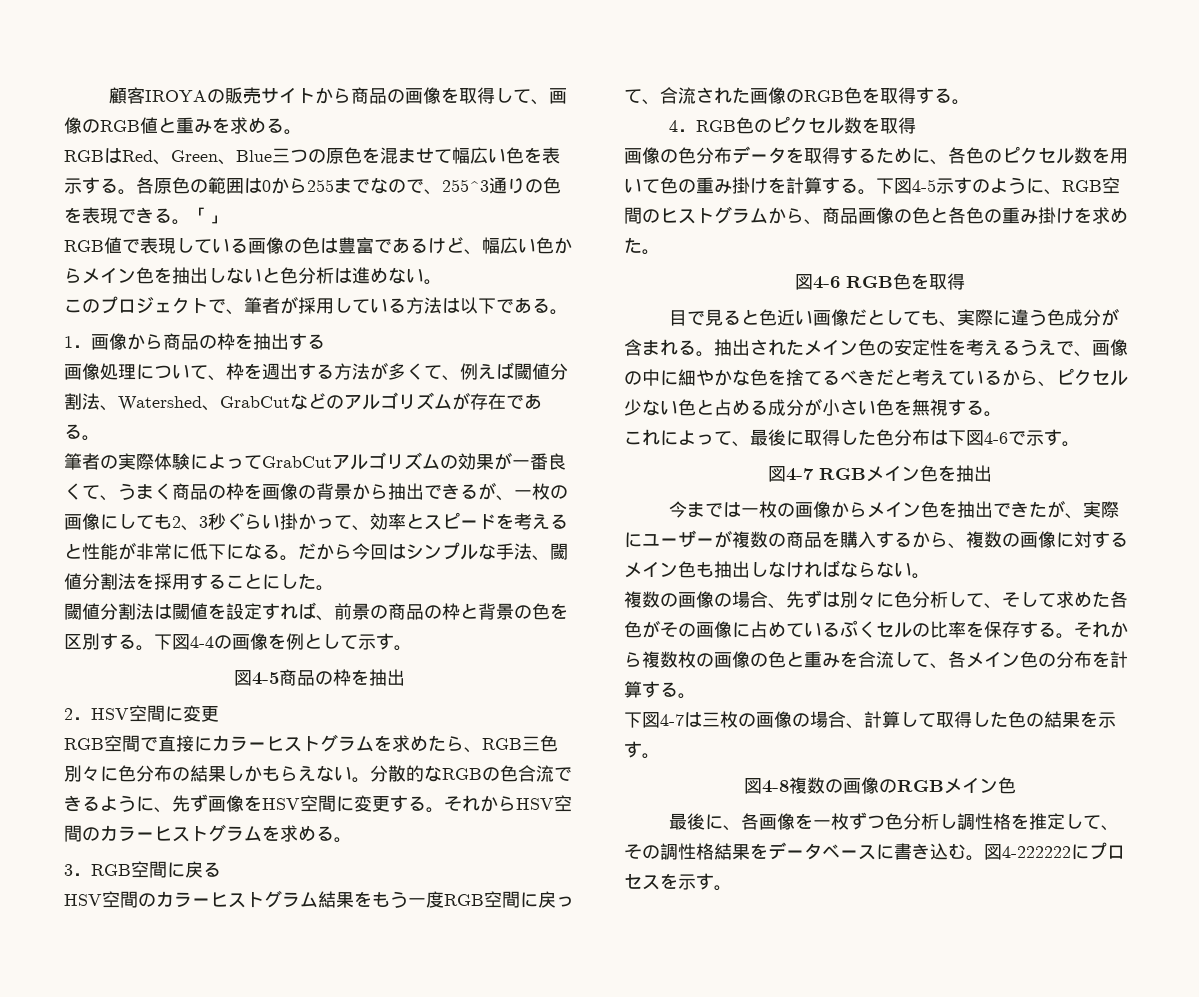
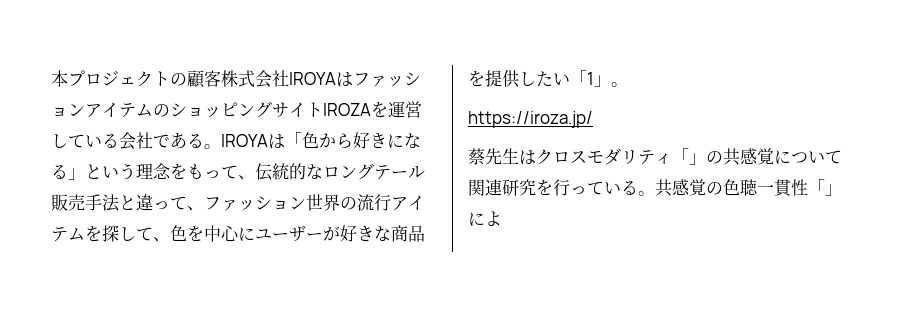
- 顧客IROYAの販売サイトから商品の画像を取得して、画像のRGB値と重みを求める。
- RGBはRed、Green、Blue三つの原色を混ませて幅広い色を表示する。各原色の範囲は0から255までなので、255^3通りの色を表現できる。「」
- RGB値で表現している画像の色は豊富であるけど、幅広い色からメイン色を抽出しないと色分析は進めない。
- このプロジェクトで、筆者が採用している方法は以下である。
- 1．画像から商品の枠を抽出する
- 画像処理について、枠を週出する方法が多くて、例えば閾値分割法、Watershed、GrabCutなどのアルゴリズムが存在である。
- 筆者の実際体験によってGrabCutアルゴリズムの効果が一番良くて、うまく商品の枠を画像の背景から抽出できるが、一枚の画像にしても2、3秒ぐらい掛かって、効率とスピードを考えると性能が非常に低下になる。だから今回はシンプルな手法、閾値分割法を採用することにした。
- 閾値分割法は閾値を設定すれば、前景の商品の枠と背景の色を区別する。下図4-4の画像を例として示す。
- 図4-5商品の枠を抽出
- 2．HSV空間に変更
- RGB空間で直接にカラーヒストグラムを求めたら、RGB三色別々に色分布の結果しかもらえない。分散的なRGBの色合流できるように、先ず画像をHSV空間に変更する。それからHSV空間のカラーヒストグラムを求める。
- 3．RGB空間に戻る
- HSV空間のカラーヒストグラム結果をもう一度RGB空間に戻って、合流された画像のRGB色を取得する。
- 4．RGB色のピクセル数を取得
- 画像の色分布データを取得するために、各色のピクセル数を用いて色の重み掛けを計算する。下図4-5示すのように、RGB空間のヒストグラムから、商品画像の色と各色の重み掛けを求めた。
- 図4-6 RGB色を取得
- 目で見ると色近い画像だとしても、実際に違う色成分が含まれる。抽出されたメイン色の安定性を考えるうえで、画像の中に細やかな色を捨てるべきだと考えているから、ピクセル少ない色と占める成分が小さい色を無視する。
- これによって、最後に取得した色分布は下図4-6で示す。
- 図4-7 RGBメイン色を抽出
- 今までは一枚の画像からメイン色を抽出できたが、実際にユーザーが複数の商品を購入するから、複数の画像に対するメイン色も抽出しなければならない。
- 複数の画像の場合、先ずは別々に色分析して、そして求めた各色がその画像に占めているぷくセルの比率を保存する。それから複数枚の画像の色と重みを合流して、各メイン色の分布を計算する。
- 下図4-7は三枚の画像の場合、計算して取得した色の結果を示す。
- 図4-8複数の画像のRGBメイン色
- 最後に、各画像を一枚ずつ色分析し調性格を推定して、その調性格結果をデータベースに書き込む。図4-222222にプロセスを示す。
+ 本プロジェクトの顧客株式会社IROYAはファッションアイテムのショッピングサイトIROZAを運営している会社である。IROYAは「色から好きになる」という理念をもって、伝統的なロングテール販売手法と違って、ファッション世界の流行アイテムを探して、色を中心にユーザーが好きな商品を提供したい「1」。
+ https://iroza.jp/
+ 蔡先生はクロスモダリティ「」の共感覚について関連研究を行っている。共感覚の色聴一貫性「」によ

